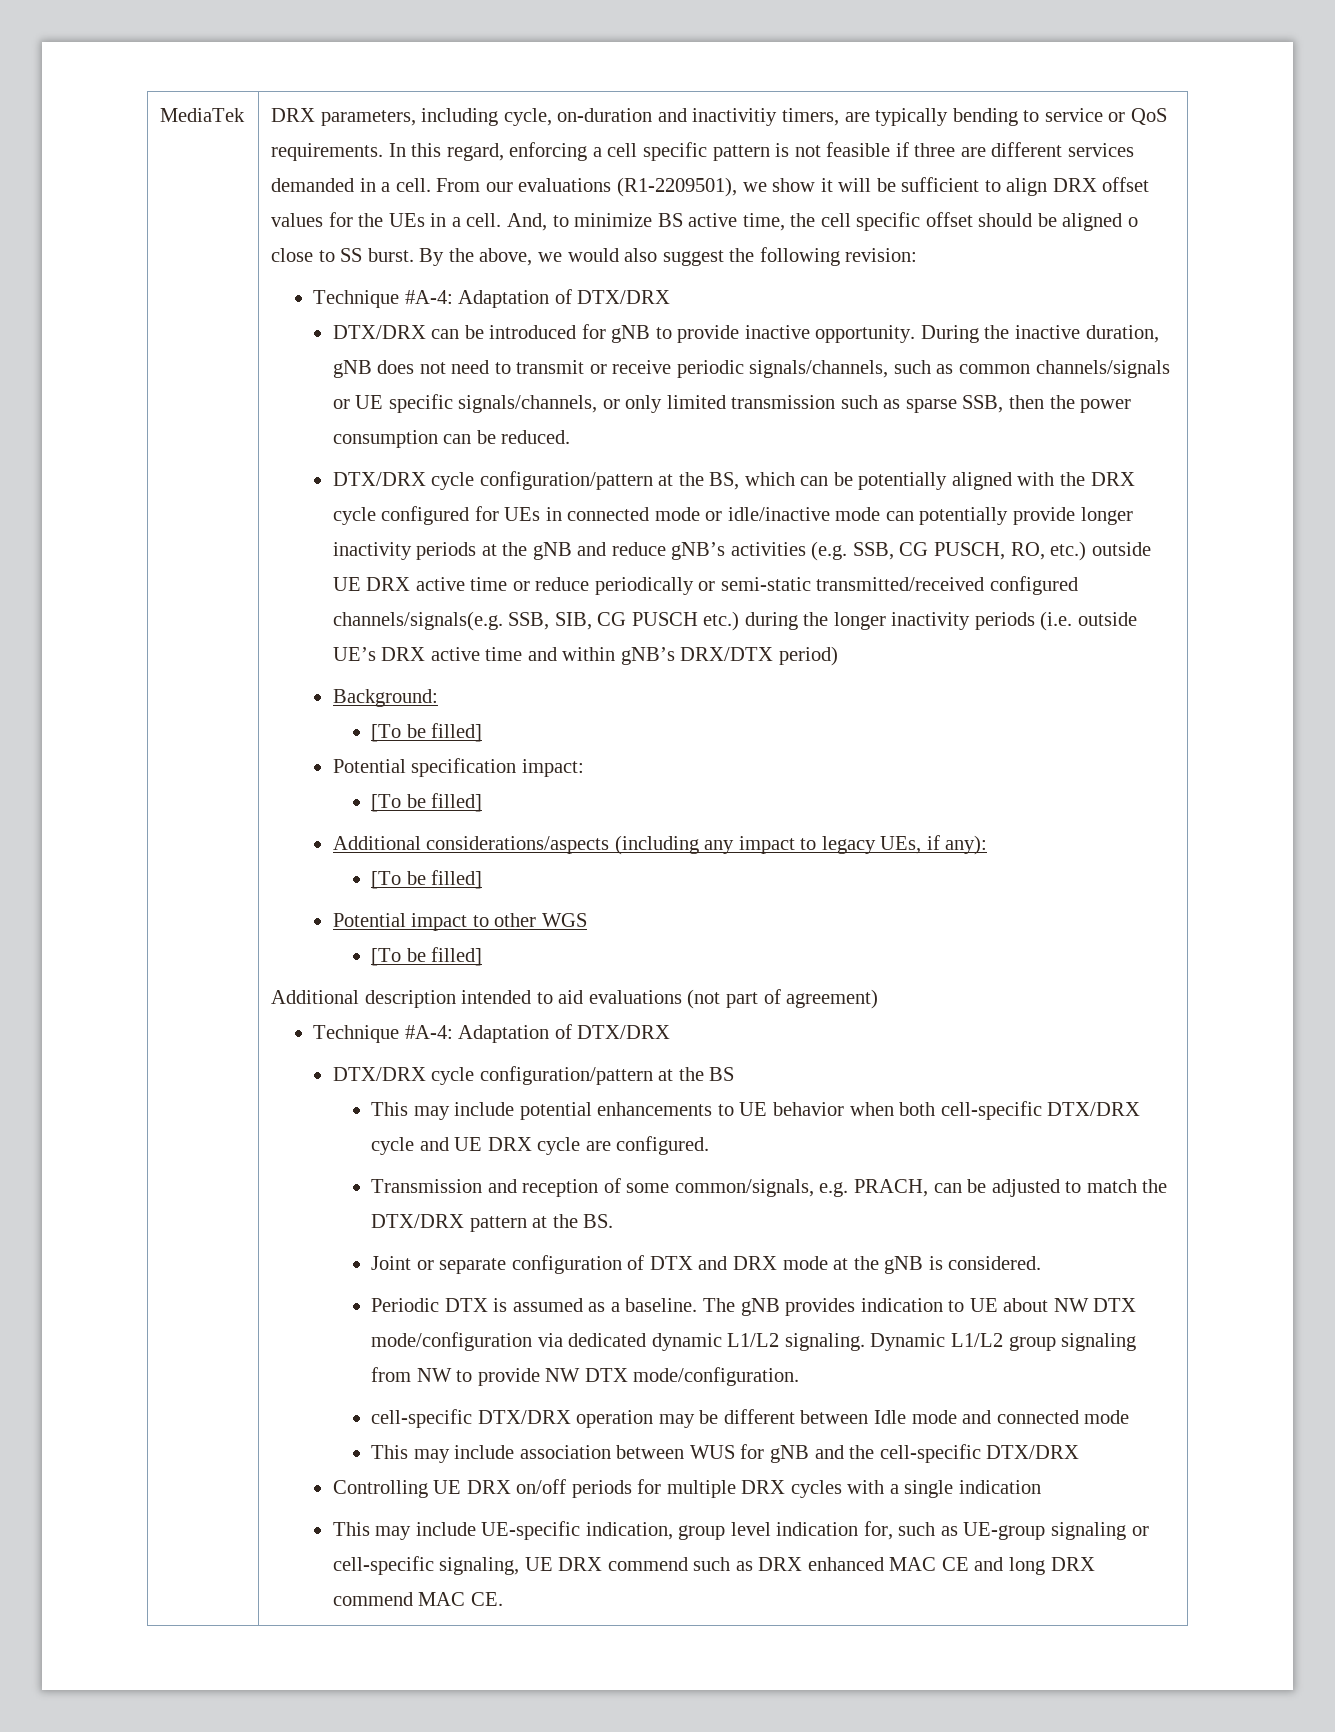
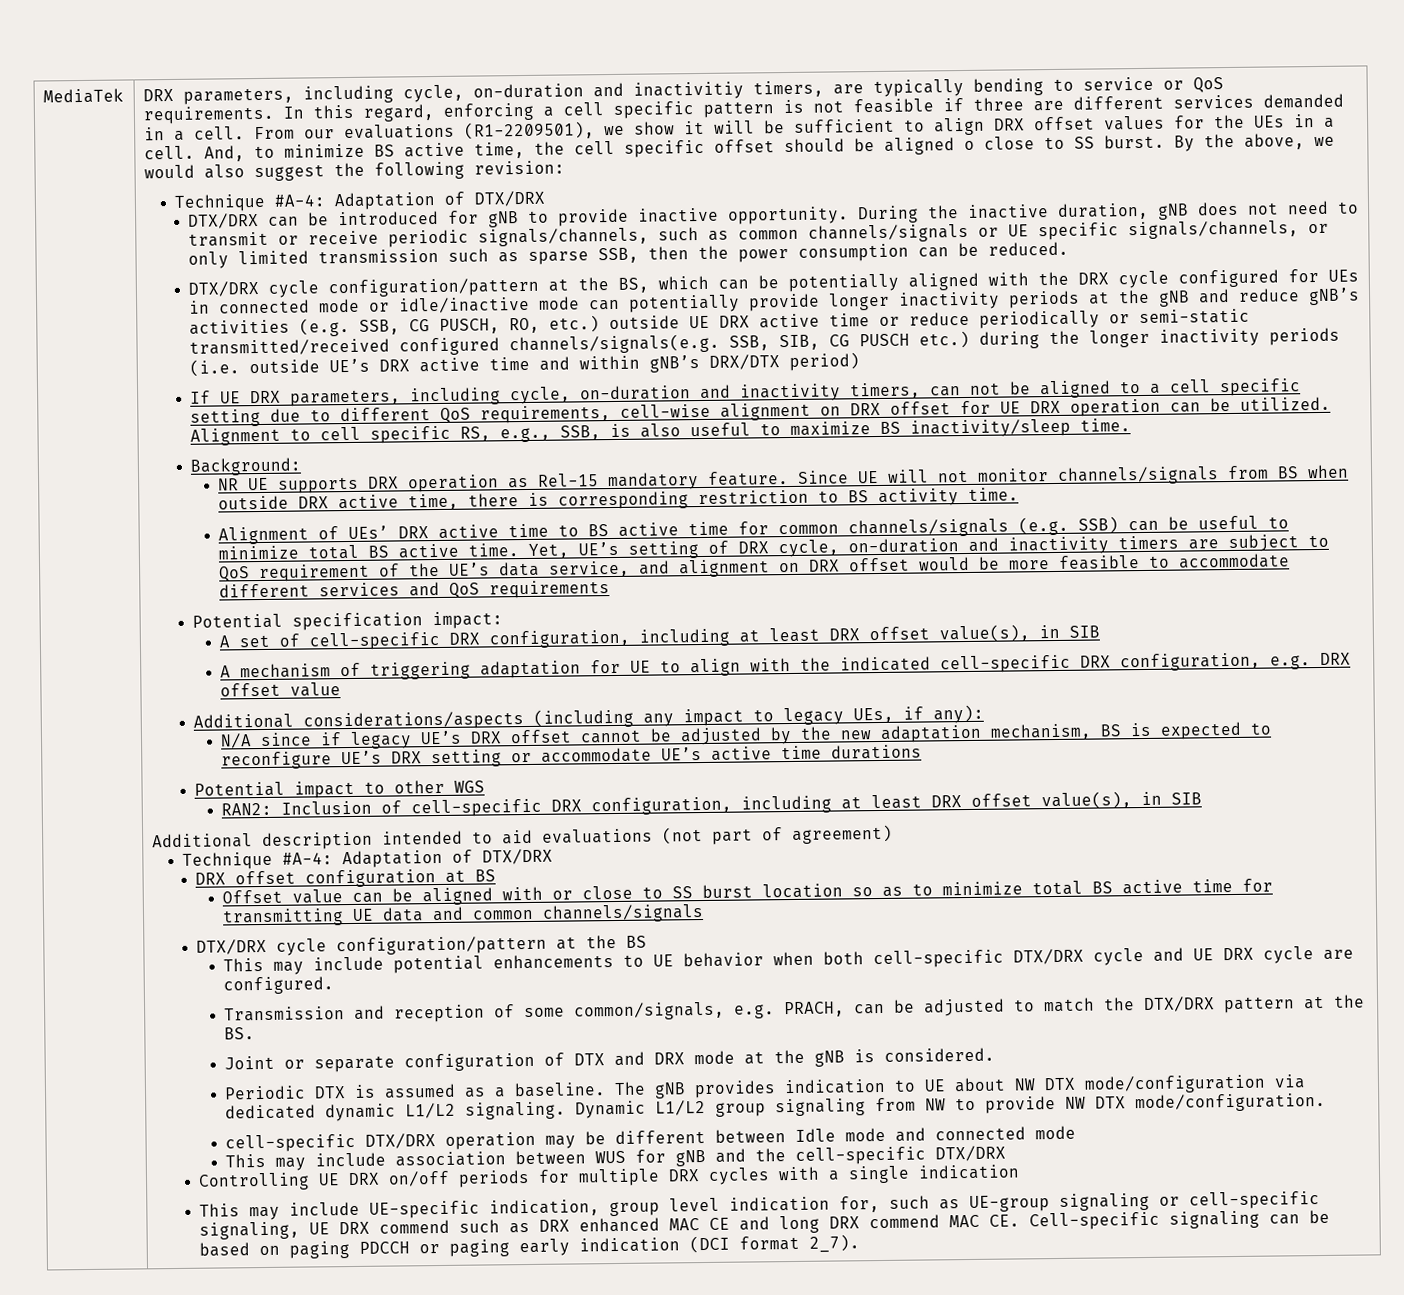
+ If UE DRX parameters, including cycle, on-duration and inactivity timers, can not be aligned to a cell specific setting due to different QoS requirements, cell-wise alignment on DRX offset for UE DRX operation can be utilized. Alignment to cell specific RS, e.g., SSB, is also useful to maximize BS inactivity/sleep time.
  Background:
- [To be filled]
+ NR UE supports DRX operation as Rel-15 mandatory feature. Since UE will not monitor channels/signals from BS when outside DRX active time, there is corresponding restriction to BS activity time.
+ Alignment of UEs’ DRX active time to BS active time for common channels/signals (e.g. SSB) can be useful to minimize total BS active time. Yet, UE’s setting of DRX cycle, on-duration and inactivity timers are subject to QoS requirement of the UE’s data service, and alignment on DRX offset would be more feasible to accommodate different services and QoS requirements
  Potential specification impact:
- [To be filled]
+ A set of cell-specific DRX configuration, including at least DRX offset value(s), in SIB
+ A mechanism of triggering adaptation for UE to align with the indicated cell-specific DRX configuration, e.g. DRX offset value
  Additional considerations/aspects (including any impact to legacy UEs, if any):
- [To be filled]
+ N/A since if legacy UE’s DRX offset cannot be adjusted by the new adaptation mechanism, BS is expected to reconfigure UE’s DRX setting or accommodate UE’s active time durations
  Potential impact to other WGS
- [To be filled]
+ RAN2: Inclusion of cell-specific DRX configuration, including at least DRX offset value(s), in SIB
+ DRX offset configuration at BS
+ Offset value can be aligned with or close to SS burst location so as to minimize total BS active time for transmitting UE data and common channels/signals
- This may include UE-specific indication, group level indication for, such as UE-group signaling or cell-specific signaling, UE DRX commend such as DRX enhanced MAC CE and long DRX commend MAC CE.
+ This may include UE-specific indication, group level indication for, such as UE-group signaling or cell-specific signaling, UE DRX commend such as DRX enhanced MAC CE and long DRX commend MAC CE. Cell-specific signaling can be based on paging PDCCH or paging early indication (DCI format 2_7).

